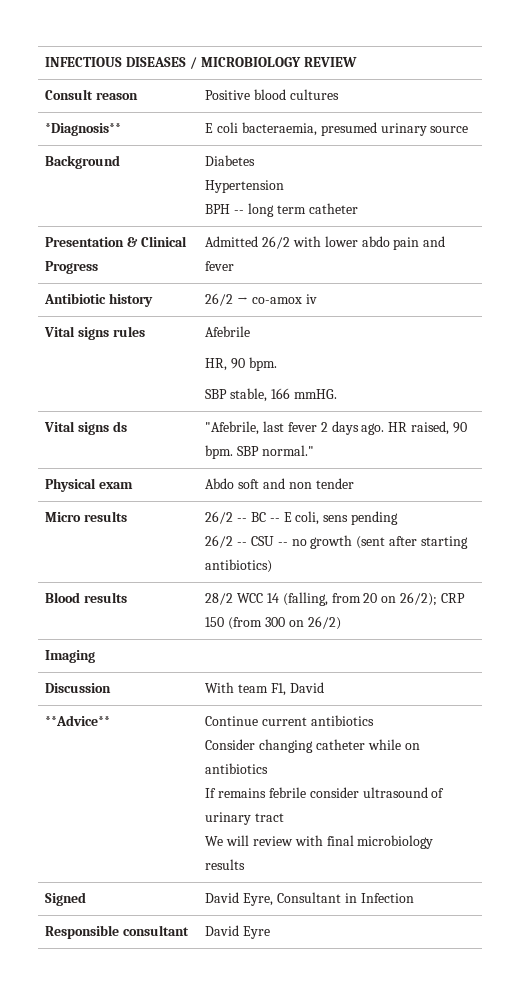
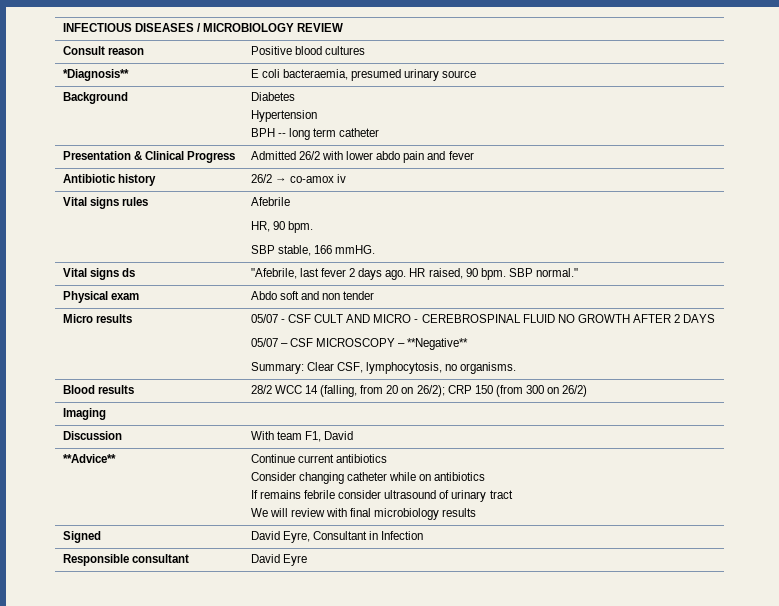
- Micro results | 26/2 -- BC -- E coli, sens pending
- 26/2 -- CSU -- no growth (sent after starting antibiotics)
+ Micro results | 05/07 - CSF CULT AND MICRO - CEREBROSPINAL FLUID NO GROWTH AFTER 2 DAYS
+ 05/07 – CSF MICROSCOPY – **Negative**
+ Summary: Clear CSF, lymphocytosis, no organisms.

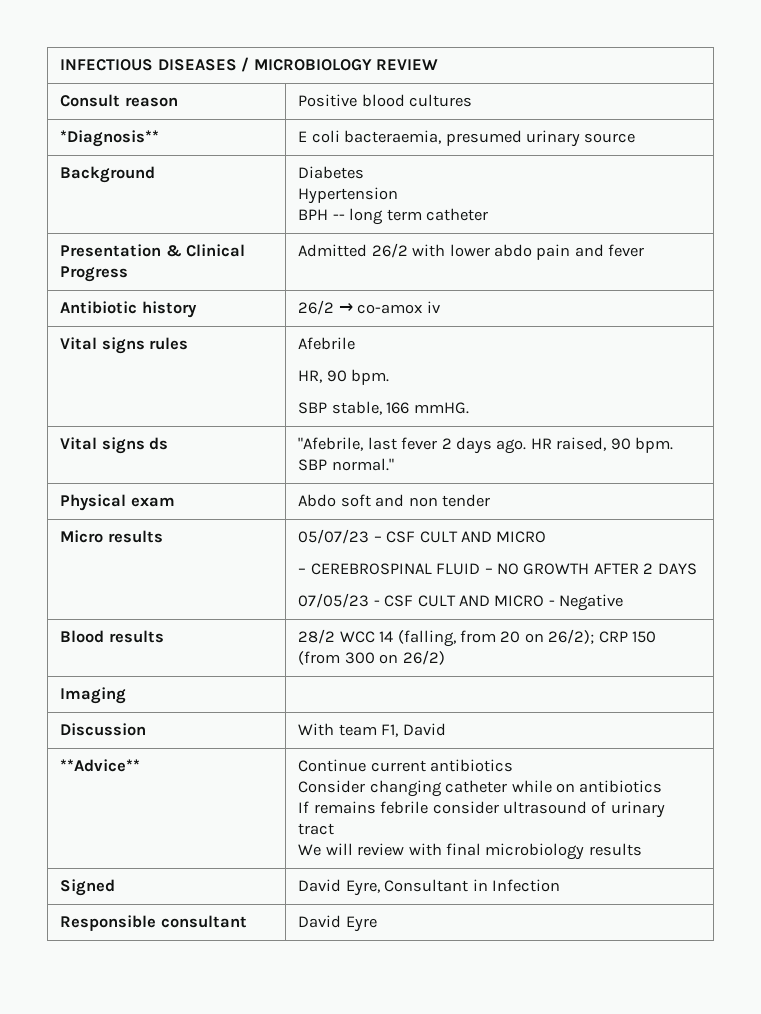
- Micro results | 05/07 - CSF CULT AND MICRO - CEREBROSPINAL FLUID NO GROWTH AFTER 2 DAYS
- 05/07 – CSF MICROSCOPY – **Negative**
- Summary: Clear CSF, lymphocytosis, no organisms.
+ Micro results | 05/07/23 – CSF CULT AND MICRO
+ – CEREBROSPINAL FLUID – NO GROWTH AFTER 2 DAYS
+ 07/05/23 - CSF CULT AND MICRO - Negative

